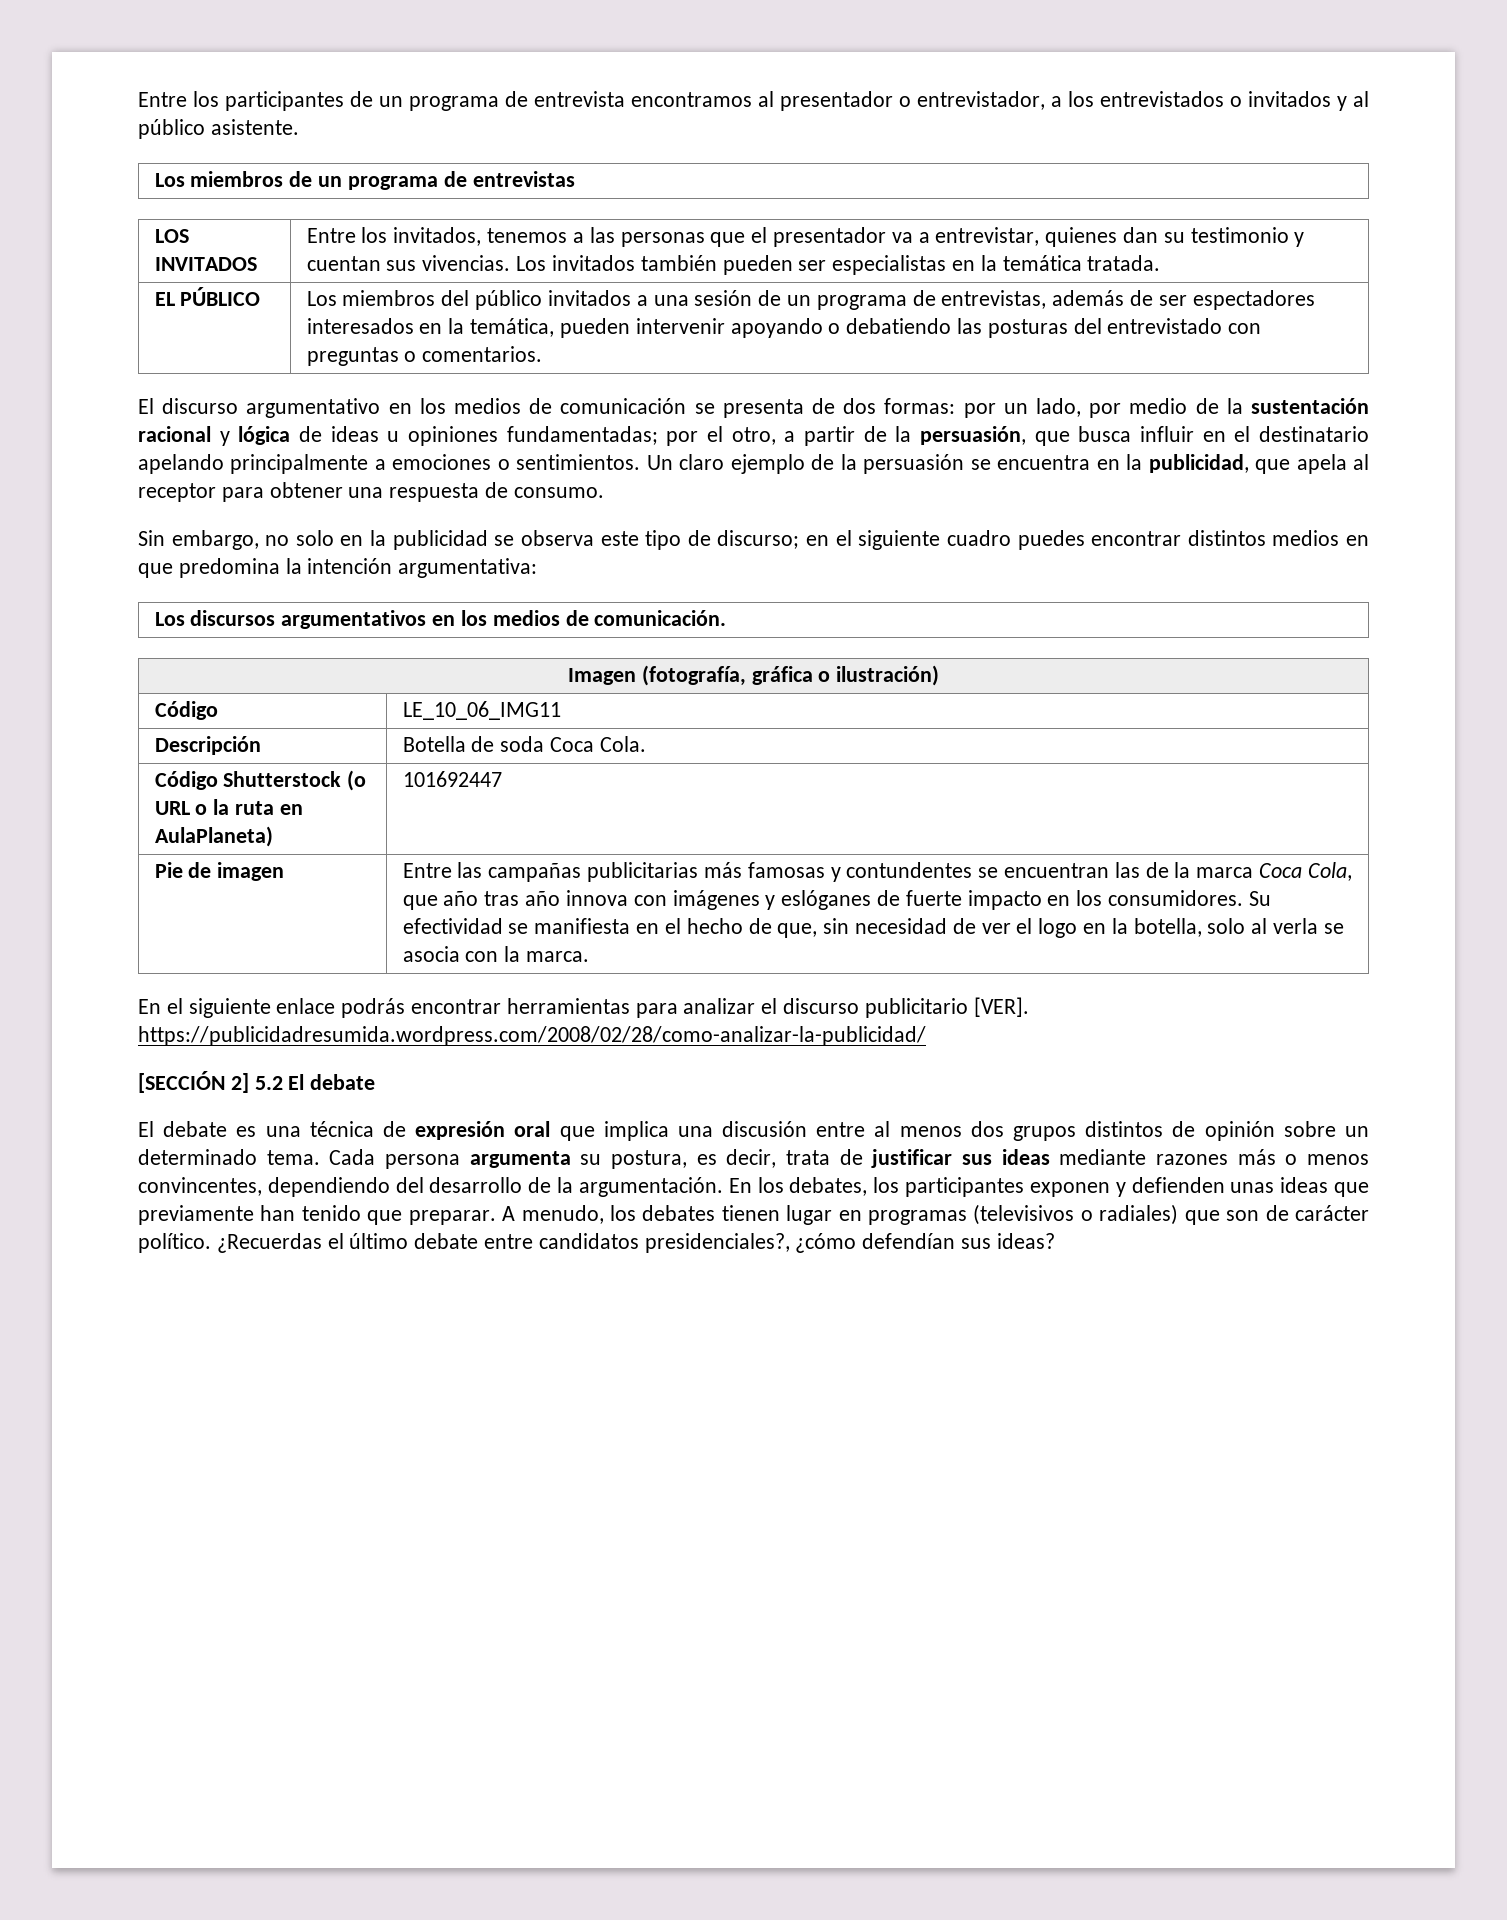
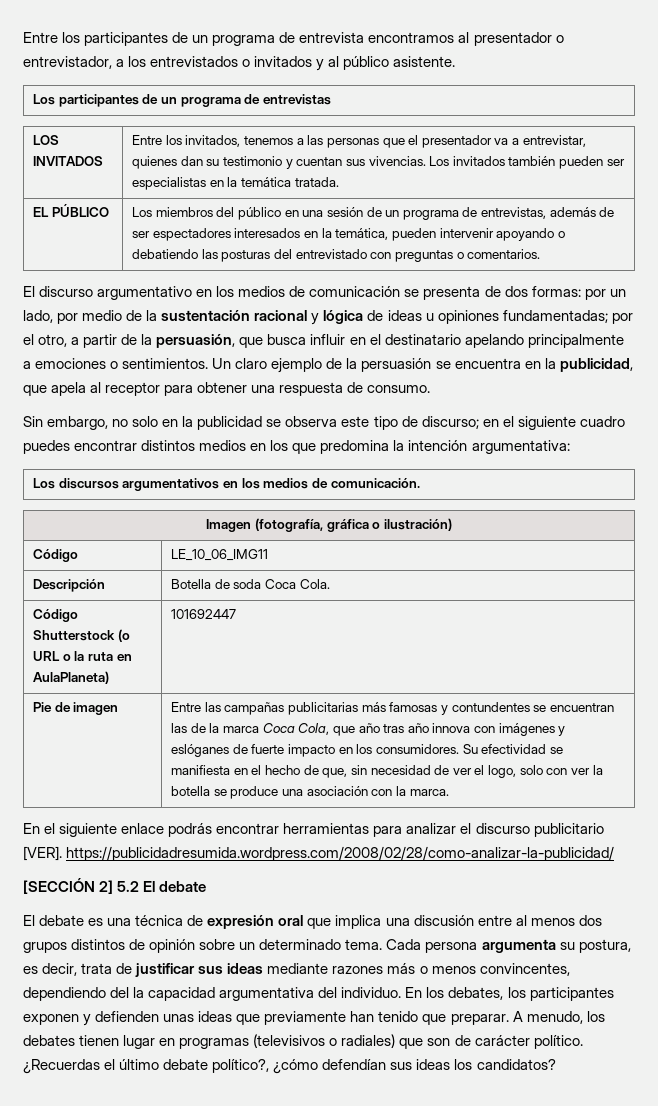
- Los miembros de un programa de entrevistas
+ Los participantes de un programa de entrevistas
- EL PÚBLICO | Los miembros del público invitados a una sesión de un programa de entrevistas, además de ser espectadores interesados en la temática, pueden intervenir apoyando o debatiendo las posturas del entrevistado con preguntas o comentarios.
+ EL PÚBLICO | Los miembros del público en una sesión de un programa de entrevistas, además de ser espectadores interesados en la temática, pueden intervenir apoyando o debatiendo las posturas del entrevistado con preguntas o comentarios.
- Sin embargo, no solo en la publicidad se observa este tipo de discurso; en el siguiente cuadro puedes encontrar distintos medios en que predomina la intención argumentativa:
+ Sin embargo, no solo en la publicidad se observa este tipo de discurso; en el siguiente cuadro puedes encontrar distintos medios en los que predomina la intención argumentativa:
- Su efectividad se manifiesta en el hecho de que, sin necesidad de ver el logo en la botella, solo al verla se asocia con la marca.
+ Su efectividad se manifiesta en el hecho de que, sin necesidad de ver el logo, solo con ver la botella se produce una asociación con la marca.
- Cada persona argumenta su postura, es decir, trata de justificar sus ideas mediante razones más o menos convincentes, dependiendo del desarrollo de la argumentación.
+ Cada persona argumenta su postura, es decir, trata de justificar sus ideas mediante razones más o menos convincentes, dependiendo del la capacidad argumentativa del individuo.
- ¿Recuerdas el último debate entre candidatos presidenciales?, ¿cómo defendían sus ideas?
+ ¿Recuerdas el último debate político?, ¿cómo defendían sus ideas los candidatos?

